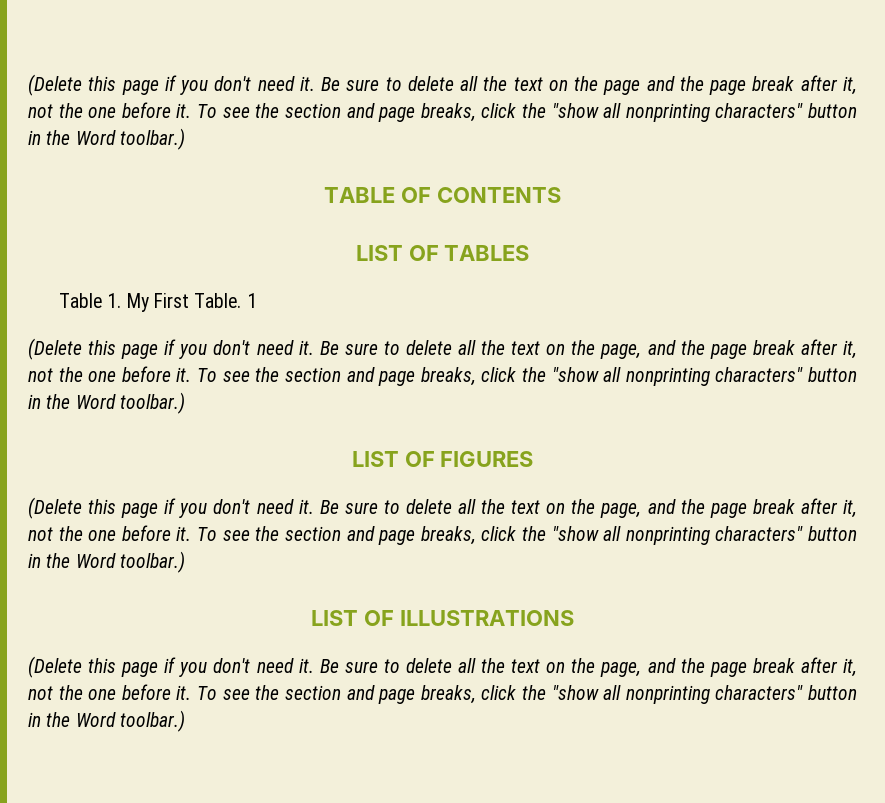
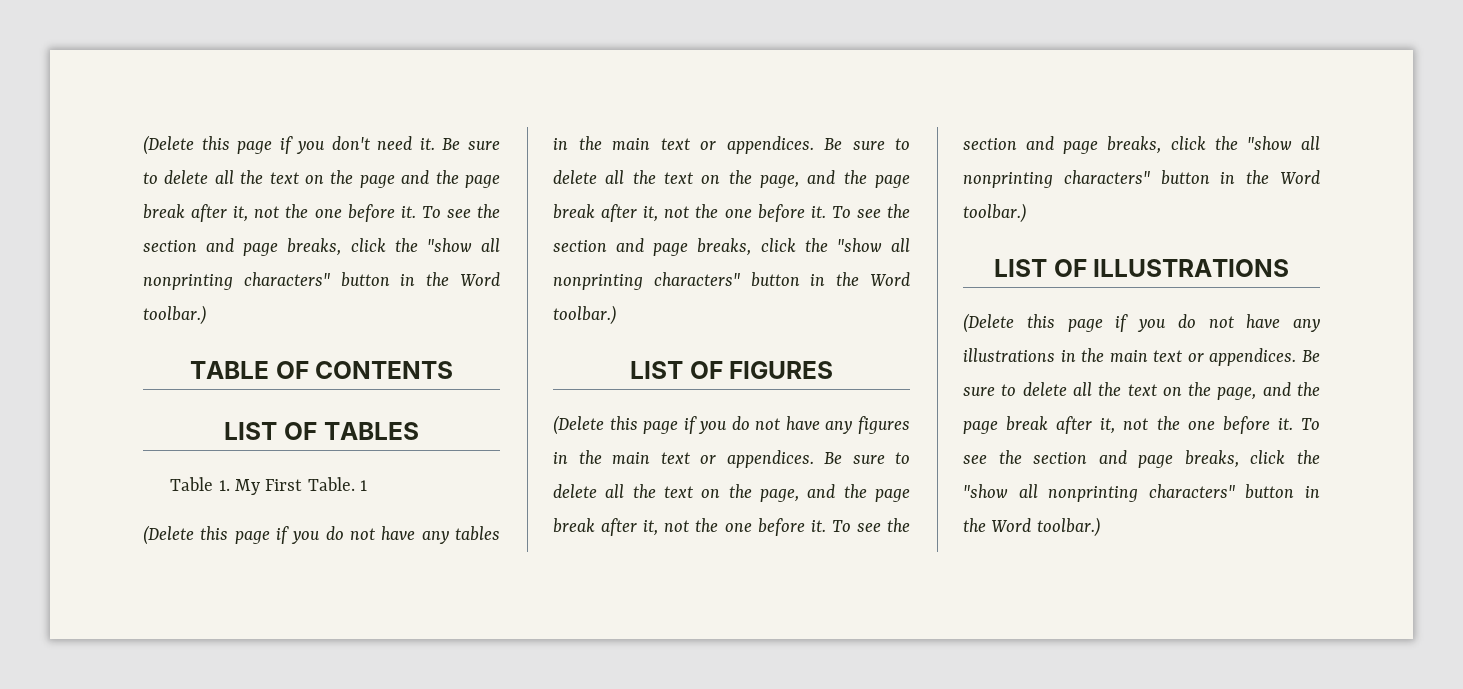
  1
- (Delete this page if you don't need it.
+ (Delete this page if you do not have any tables in the main text or appendices.
  LIST OF FIGURES
- (Delete this page if you don't need it.
+ (Delete this page if you do not have any figures in the main text or appendices.
  LIST OF ILLUSTRATIONS
- (Delete this page if you don't need it.
+ (Delete this page if you do not have any illustrations in the main text or appendices.

